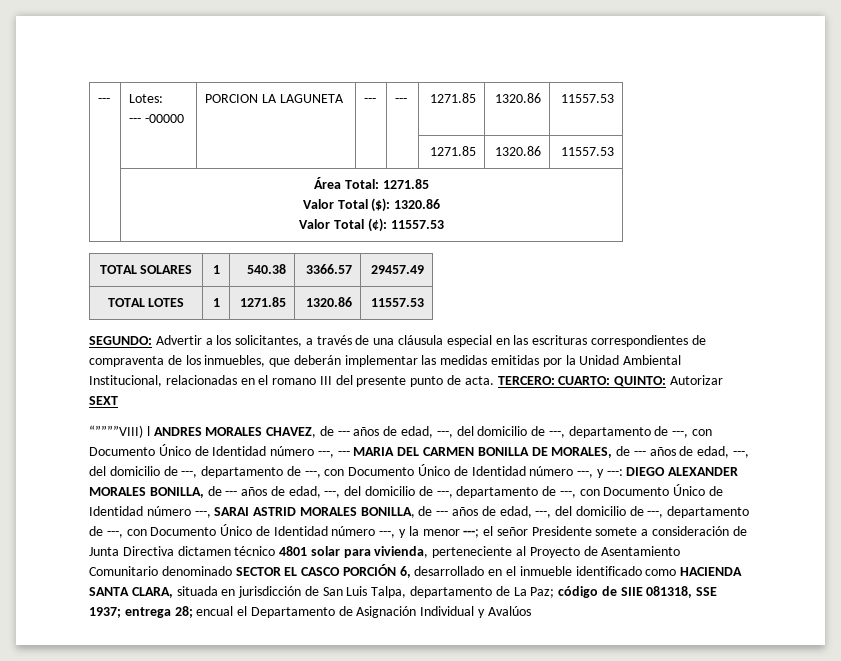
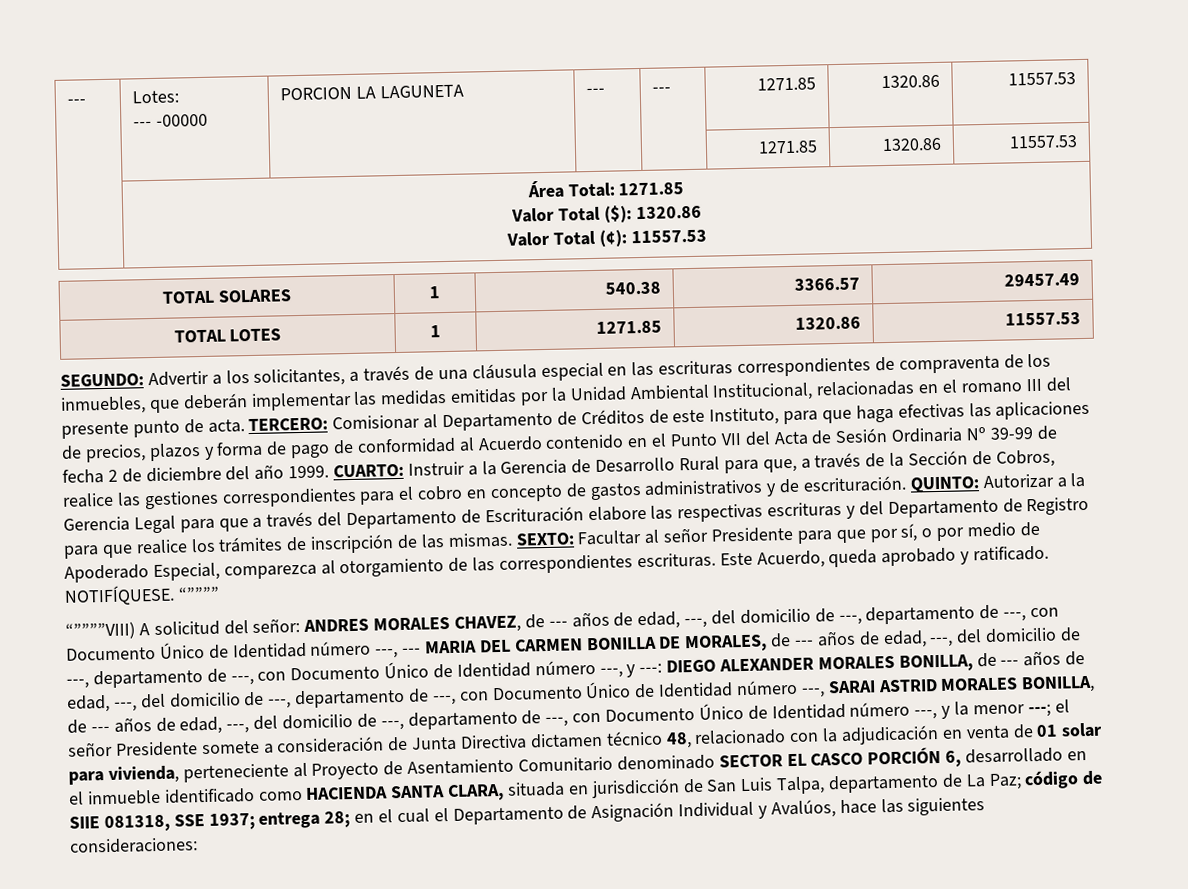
- CUARTO: QUINTO: Autorizar SEXT
- “””””VIII) l ANDRES MORALES CHAVEZ, de --- años de edad, ---, del domicilio de ---, departamento de ---, con Documento Único de Identidad número ---, --- MARIA DEL CARMEN BONILLA DE MORALES, de --- años de edad, ---, del domicilio de ---, departamento de ---, con Documento Único de Identidad número ---, y ---:
+ Comisionar al Departamento de Créditos de este Instituto, para que haga efectivas las aplicaciones de precios, plazos y forma de pago de conformidad al Acuerdo contenido en el Punto VII del Acta de Sesión Ordinaria Nº 39-99 de fecha 2 de diciembre del año 1999. CUARTO: Instruir a la Gerencia de Desarrollo Rural para que, a través de la Sección de Cobros, realice las gestiones correspondientes para el cobro en concepto de gastos administrativos y de escrituración. QUINTO: Autorizar a la Gerencia Legal para que a través del Departamento de Escrituración elabore las respectivas escrituras y del Departamento de Registro para que realice los trámites de inscripción de las mismas. SEXTO: Facultar al señor Presidente para que por sí, o por medio de Apoderado Especial, comparezca al otorgamiento de las correspondientes escrituras. Este Acuerdo, queda aprobado y ratificado. NOTIFÍQUESE. “””””
+ “””””VIII) A solicitud del señor: ANDRES MORALES CHAVEZ, de --- años de edad, ---, del domicilio de ---, departamento de ---, con Documento Único de Identidad número ---, --- MARIA DEL CARMEN BONILLA DE MORALES, de --- años de edad, ---, del domicilio de ---, departamento de ---, con Documento Único de Identidad número ---, y ---:
- el señor Presidente somete a consideración de Junta Directiva dictamen técnico 4801 solar para vivienda, perteneciente al Proyecto de Asentamiento Comunitario denominado SECTOR EL CASCO PORCIÓN 6, desarrollado en el inmueble identificado como HACIENDA SANTA CLARA, situada en jurisdicción de San Luis Talpa, departamento de La Paz;
+ el señor Presidente somete a consideración de Junta Directiva dictamen técnico 48, relacionado con la adjudicación en venta de 01 solar para vivienda, perteneciente al Proyecto de Asentamiento Comunitario denominado SECTOR EL CASCO PORCIÓN 6, desarrollado en el inmueble identificado como HACIENDA SANTA CLARA, situada en jurisdicción de San Luis Talpa, departamento de La Paz;
- encual el Departamento de Asignación Individual y Avalúos
+ en el cual el Departamento de Asignación Individual y Avalúos, hace las siguientes consideraciones:

